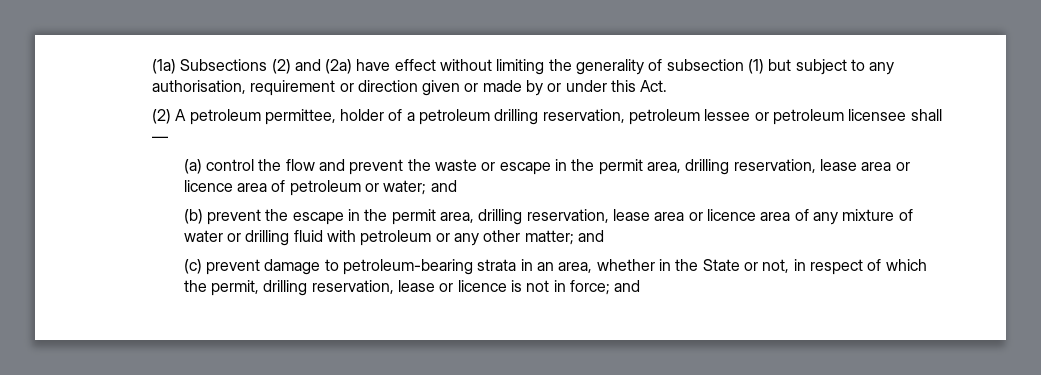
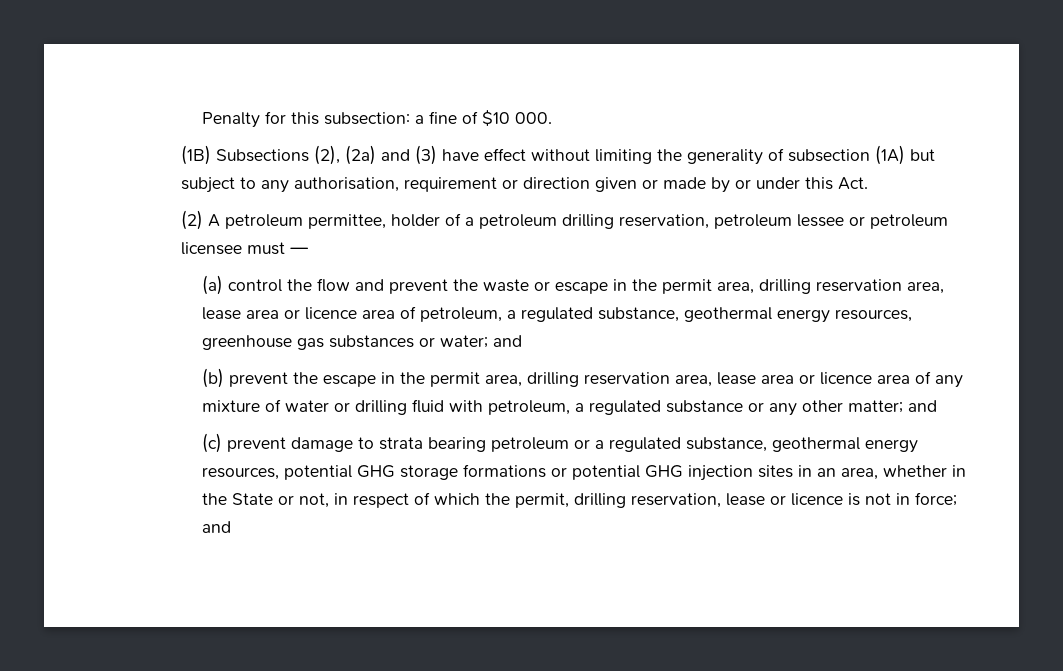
- (1a) Subsections (2) and (2a) have effect without limiting the generality of subsection (1) but subject to any authorisation, requirement or direction given or made by or under this Act.
+ Penalty for this subsection: a fine of $10 000.
+ (1B) Subsections (2), (2a) and (3) have effect without limiting the generality of subsection (1A) but subject to any authorisation, requirement or direction given or made by or under this Act.
- (2) A petroleum permittee, holder of a petroleum drilling reservation, petroleum lessee or petroleum licensee shall —
+ (2) A petroleum permittee, holder of a petroleum drilling reservation, petroleum lessee or petroleum licensee must —
- (a) control the flow and prevent the waste or escape in the permit area, drilling reservation, lease area or licence area of petroleum or water; and
+ (a) control the flow and prevent the waste or escape in the permit area, drilling reservation area, lease area or licence area of petroleum, a regulated substance, geothermal energy resources, greenhouse gas substances or water; and
- (b) prevent the escape in the permit area, drilling reservation, lease area or licence area of any mixture of water or drilling fluid with petroleum or any other matter; and
+ (b) prevent the escape in the permit area, drilling reservation area, lease area or licence area of any mixture of water or drilling fluid with petroleum, a regulated substance or any other matter; and
- (c) prevent damage to petroleum-bearing strata in an area, whether in the State or not, in respect of which the permit, drilling reservation, lease or licence is not in force; and
+ (c) prevent damage to strata bearing petroleum or a regulated substance, geothermal energy resources, potential GHG storage formations or potential GHG injection sites in an area, whether in the State or not, in respect of which the permit, drilling reservation, lease or licence is not in force; and

